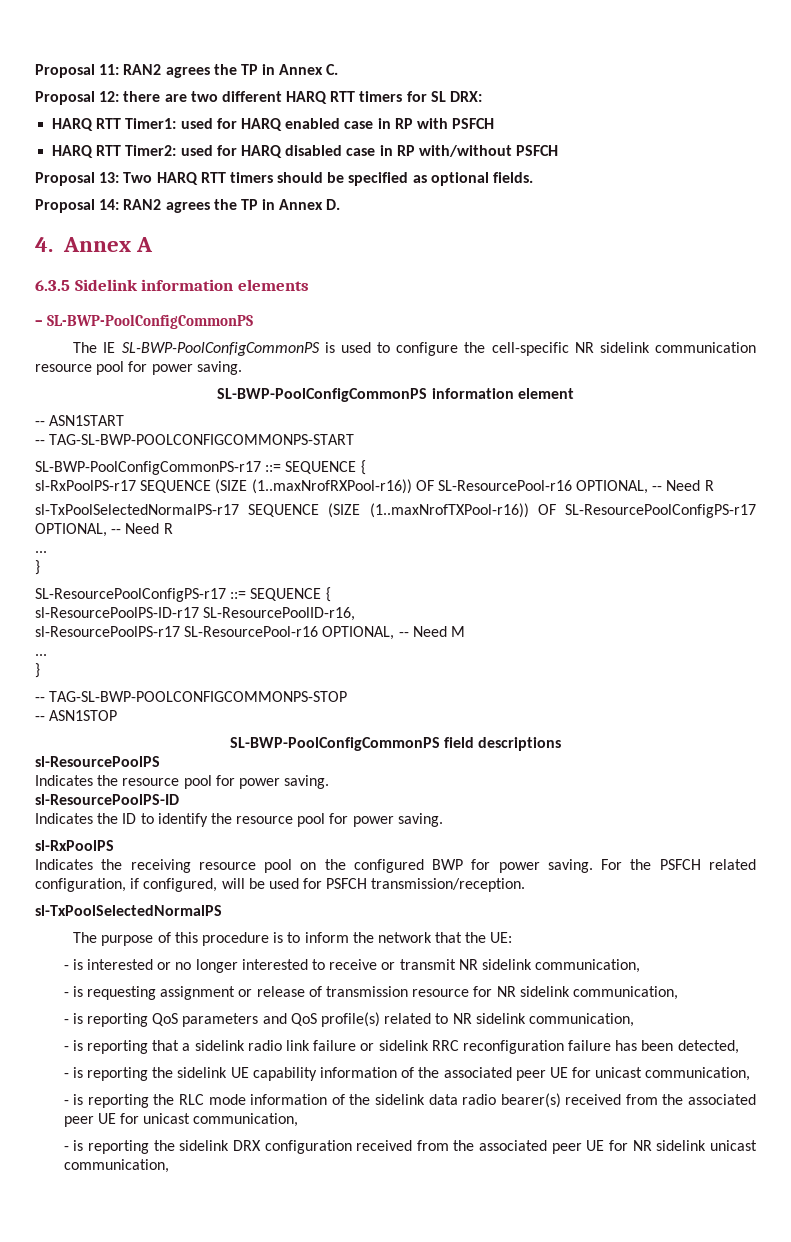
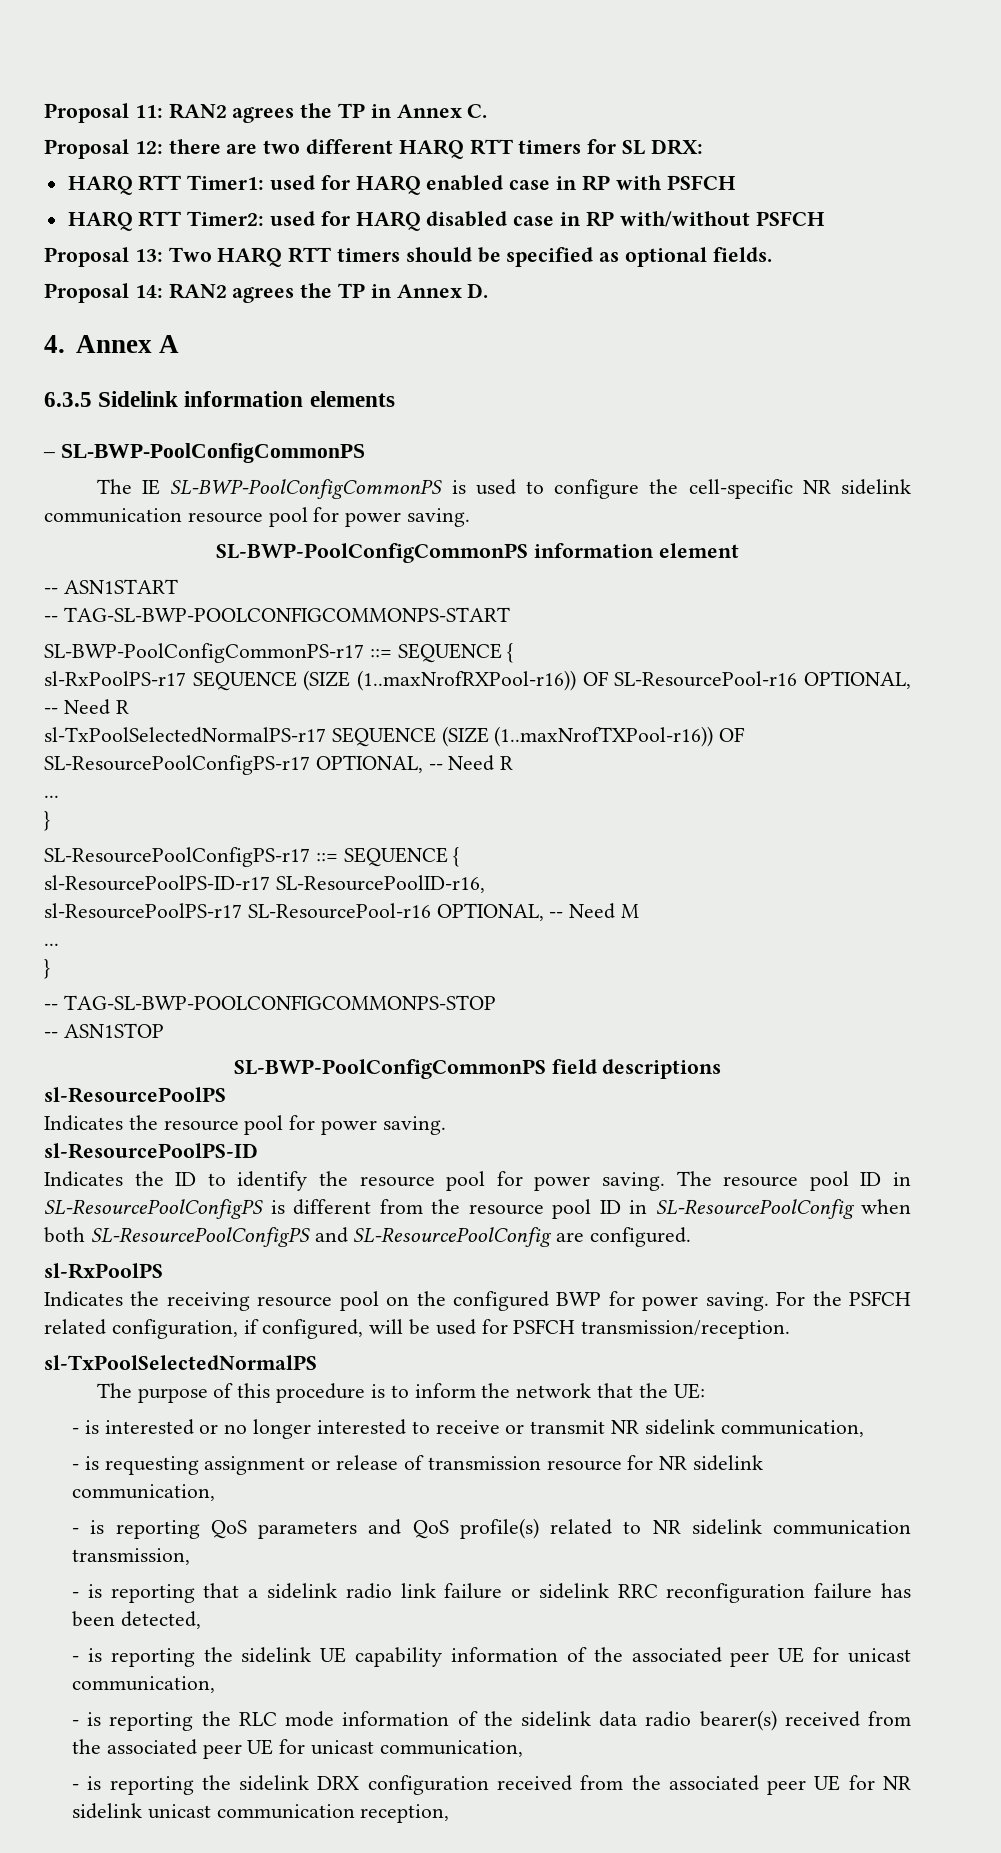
+ The resource pool ID in SL-ResourcePoolConfigPS is different from the resource pool ID in SL-ResourcePoolConfig when both SL-ResourcePoolConfigPS and SL-ResourcePoolConfig are configured.
- - is reporting QoS parameters and QoS profile(s) related to NR sidelink communication,
+ - is reporting QoS parameters and QoS profile(s) related to NR sidelink communication transmission,
- - is reporting the sidelink DRX configuration received from the associated peer UE for NR sidelink unicast communication,
+ - is reporting the sidelink DRX configuration received from the associated peer UE for NR sidelink unicast communication reception,

